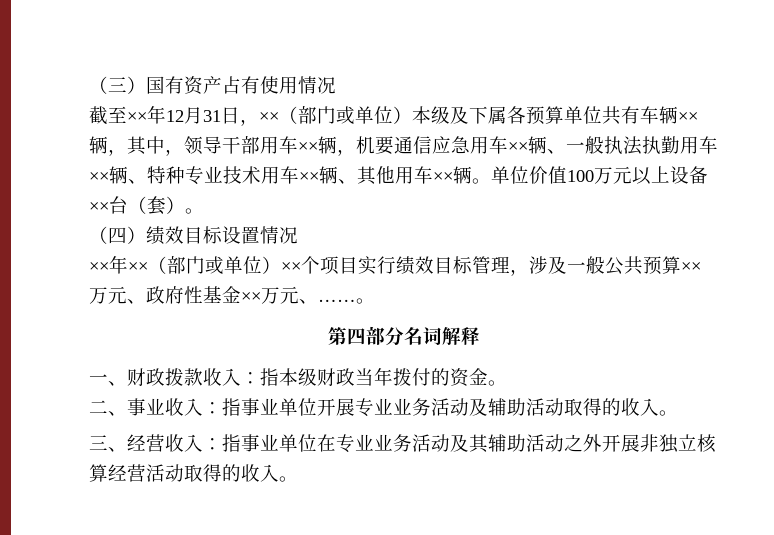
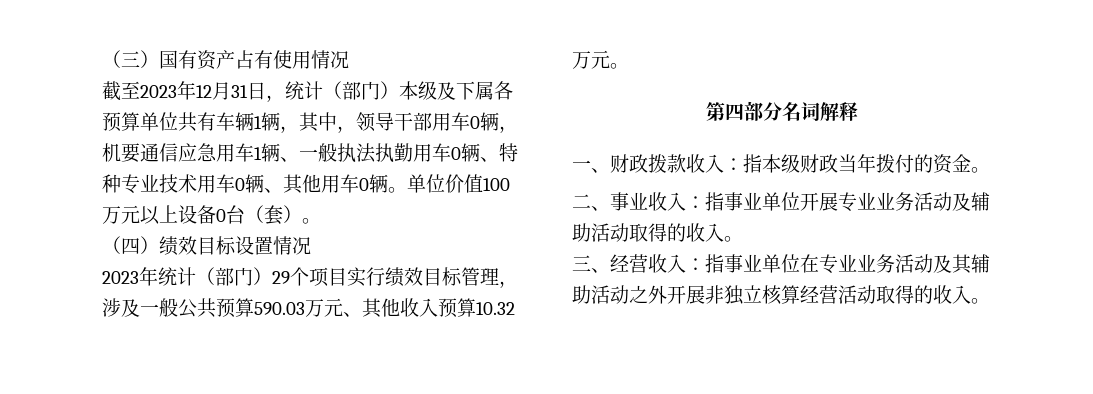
- 截至××年12月31日，××（部门或单位）本级及下属各预算单位共有车辆××辆，其中，领导干部用车××辆，机要通信应急用车××辆、一般执法执勤用车××辆、特种专业技术用车××辆、其他用车××辆。
+ 截至2023年12月31日，统计（部门）本级及下属各预算单位共有车辆1辆，其中，领导干部用车0辆，机要通信应急用车1辆、一般执法执勤用车0辆、特种专业技术用车0辆、其他用车0辆。
- 单位价值100万元以上设备××台（套）。
+ 单位价值100万元以上设备0台（套）。
- ××年××（部门或单位）××个项目实行绩效目标管理，涉及一般公共预算××万元、政府性基金××万元、……。
+ 2023年统计（部门）29个项目实行绩效目标管理，涉及一般公共预算590.03万元、其他收入预算10.32万元。

